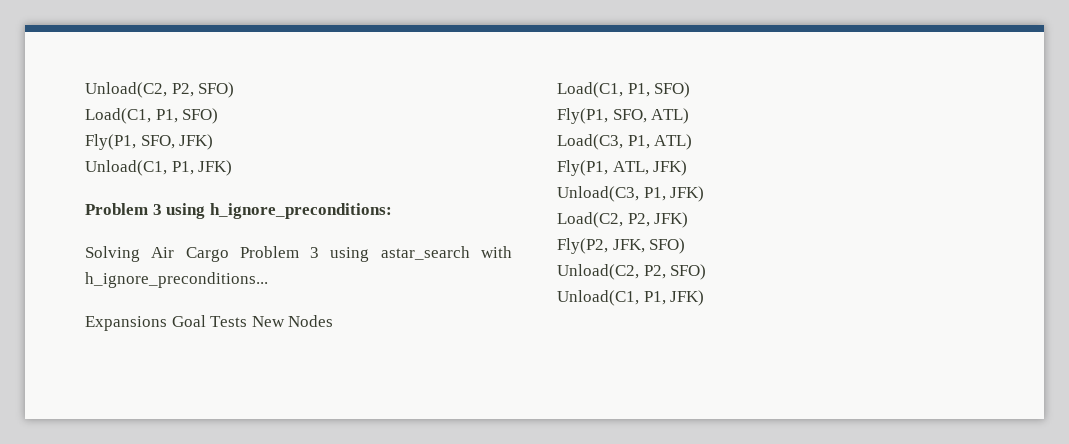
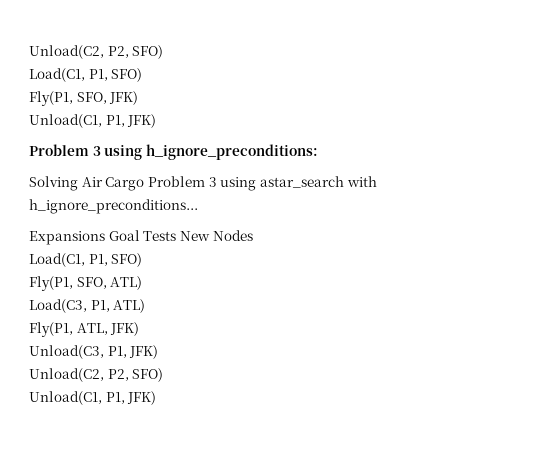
- Load(C2, P2, JFK)
- Fly(P2, JFK, SFO)

